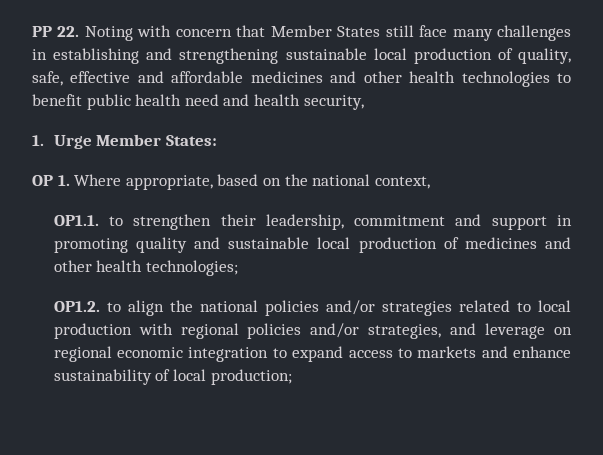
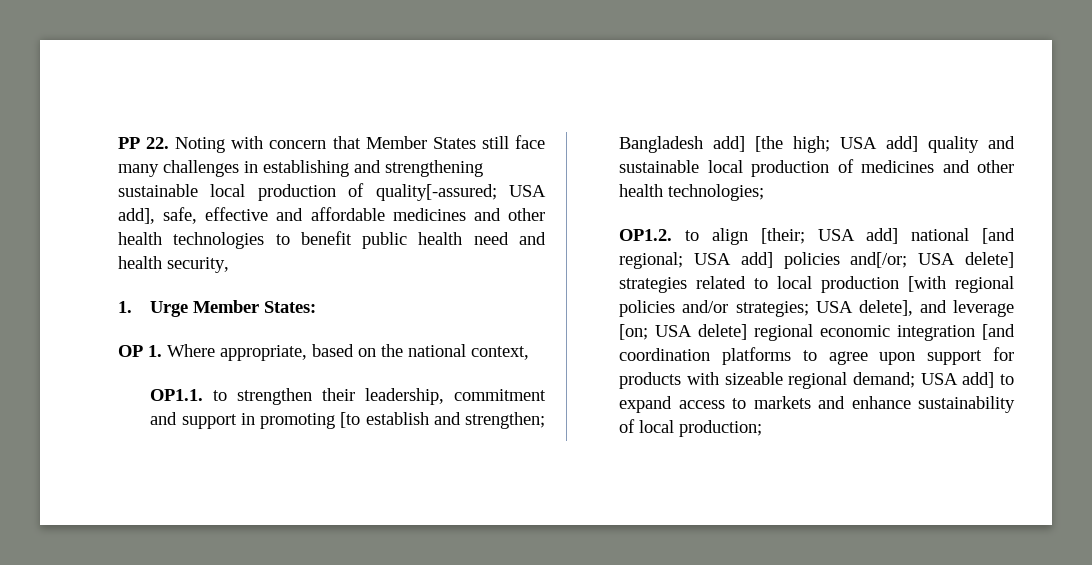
- PP 22. Noting with concern that Member States still face many challenges in establishing and strengthening sustainable local production of quality, safe, effective and affordable medicines and other health technologies to benefit public health need and health security,
+ PP 22. Noting with concern that Member States still face many challenges in establishing and strengthening sustainable local production of quality[-assured; USA add], safe, effective and affordable medicines and other health technologies to benefit public health need and health security,
- OP1.1. to strengthen their leadership, commitment and support in promoting quality and sustainable local production of medicines and other health technologies;
+ OP1.1. to strengthen their leadership, commitment and support in promoting [to establish and strengthen; Bangladesh add] [the high; USA add] quality and sustainable local production of medicines and other health technologies;
- OP1.2. to align the national policies and/or strategies related to local production with regional policies and/or strategies, and leverage on regional economic integration to expand access to markets and enhance sustainability of local production;
+ OP1.2. to align [their; USA add] national [and regional; USA add] policies and[/or; USA delete] strategies related to local production [with regional policies and/or strategies; USA delete], and leverage [on; USA delete] regional economic integration [and coordination platforms to agree upon support for products with sizeable regional demand; USA add] to expand access to markets and enhance sustainability of local production;

